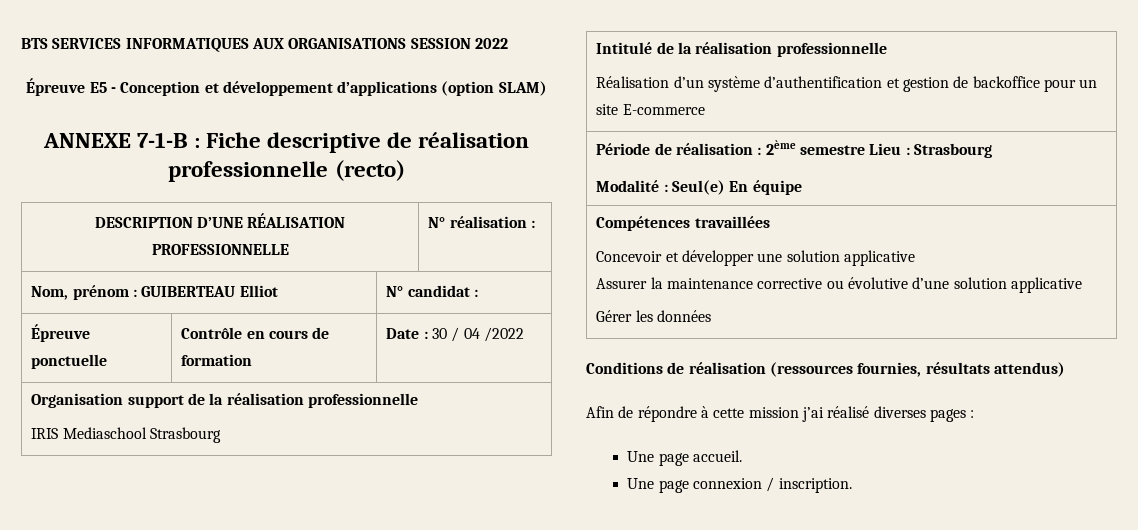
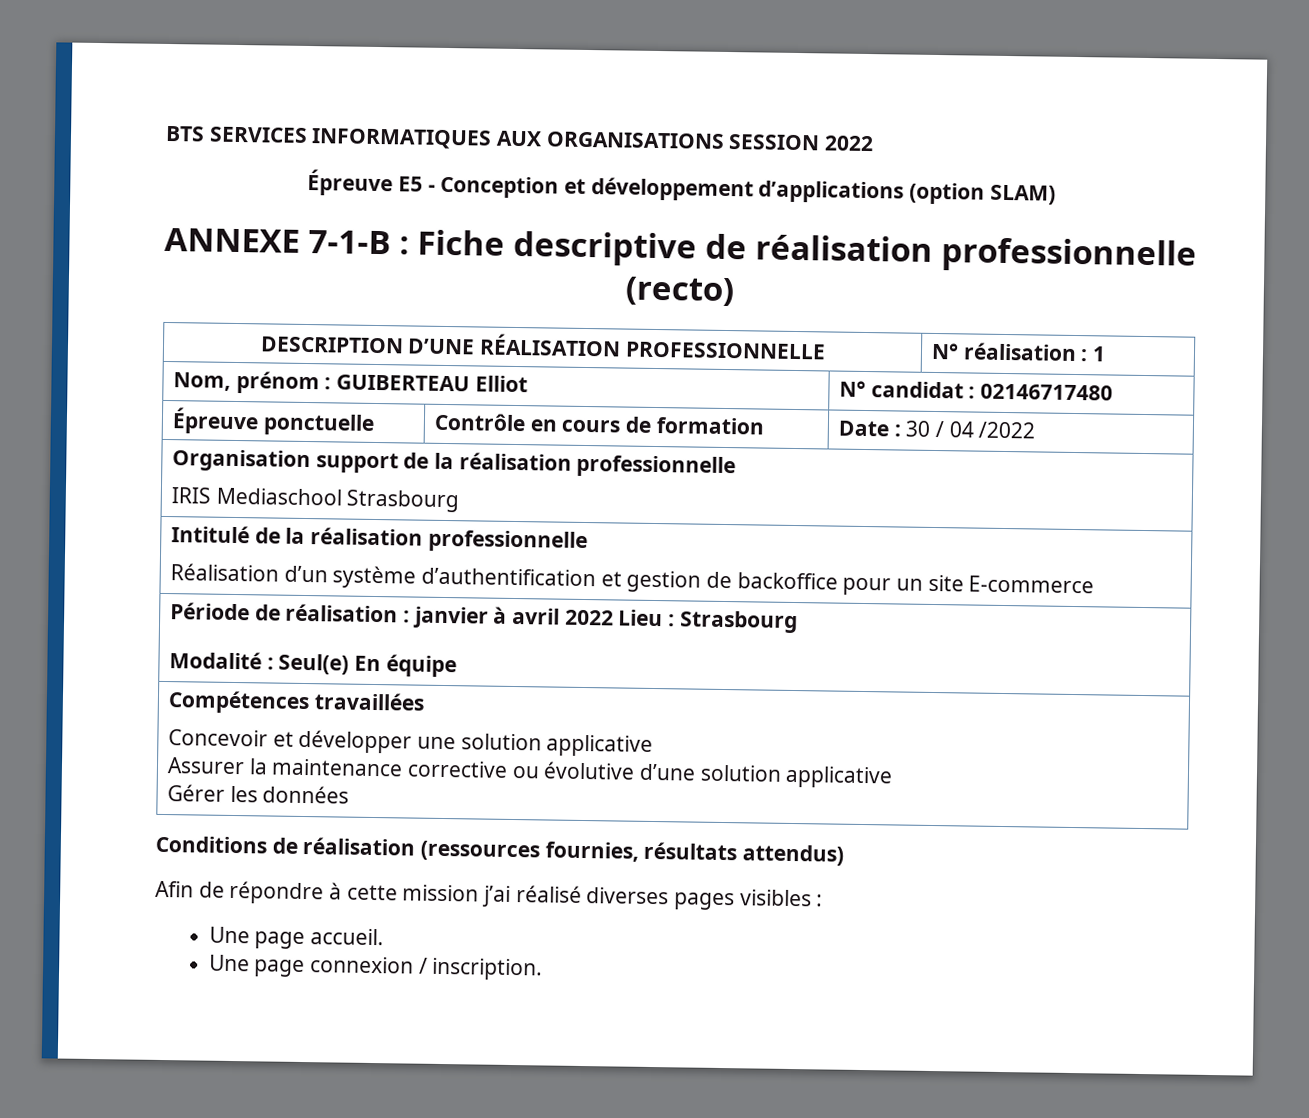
- DESCRIPTION D’UNE RÉALISATION PROFESSIONNELLE | N° réalisation :
+ DESCRIPTION D’UNE RÉALISATION PROFESSIONNELLE | N° réalisation : 1
- Nom, prénom : GUIBERTEAU Elliot | N° candidat :
+ Nom, prénom : GUIBERTEAU Elliot | N° candidat : 02146717480
- Période de réalisation : 2ème semestre Lieu : Strasbourg
+ Période de réalisation : janvier à avril 2022 Lieu : Strasbourg
- Afin de répondre à cette mission j’ai réalisé diverses pages :
+ Afin de répondre à cette mission j’ai réalisé diverses pages visibles :

